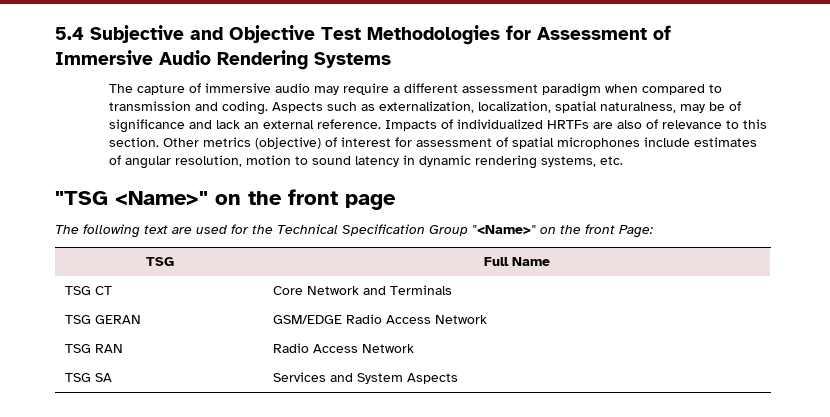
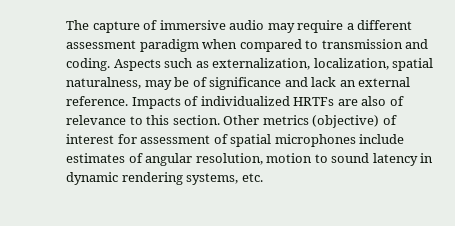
- 5.4 Subjective and Objective Test Methodologies for Assessment of Immersive Audio Rendering Systems
- "TSG <Name>" on the front page
- The following text are used for the Technical Specification Group "<Name>" on the front Page:
- TSG | Full Name
- TSG CT | Core Network and Terminals
- TSG GERAN | GSM/EDGE Radio Access Network
- TSG RAN | Radio Access Network
- TSG SA | Services and System Aspects

